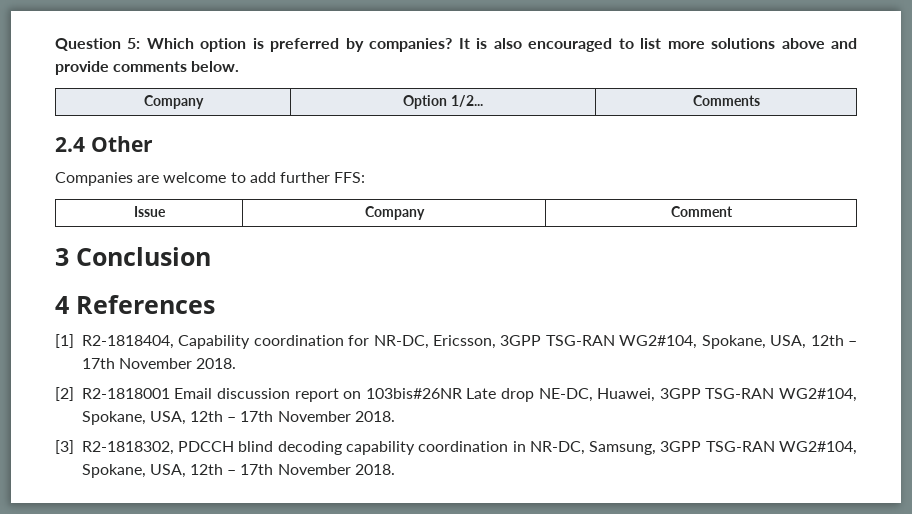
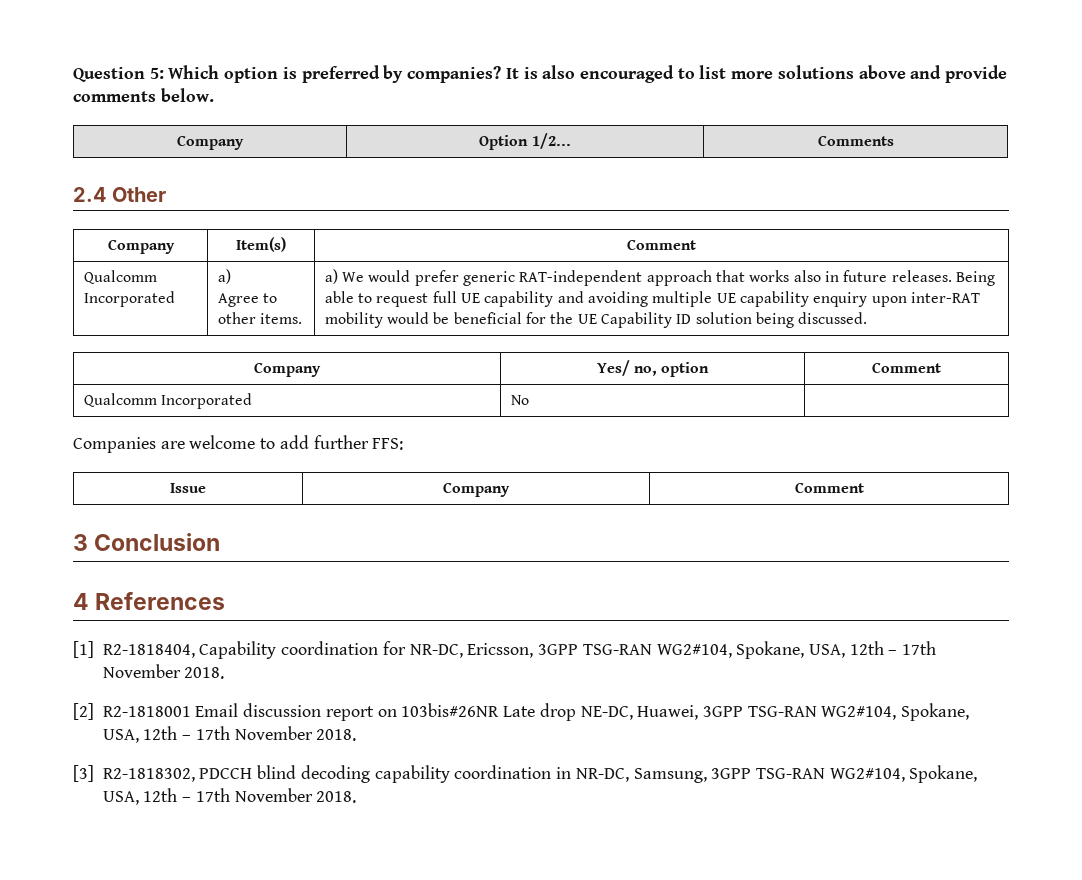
+ Company | Item(s) | Comment
+ Qualcomm Incorporated | a)
+ Agree to other items. | a) We would prefer generic RAT-independent approach that works also in future releases. Being able to request full UE capability and avoiding multiple UE capability enquiry upon inter-RAT mobility would be beneficial for the UE Capability ID solution being discussed.
+ Company | Yes/ no, option | Comment
+ Qualcomm Incorporated | No |

